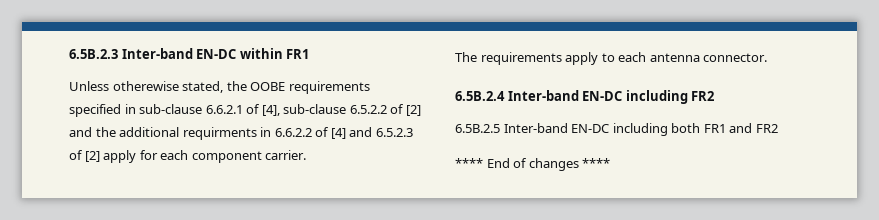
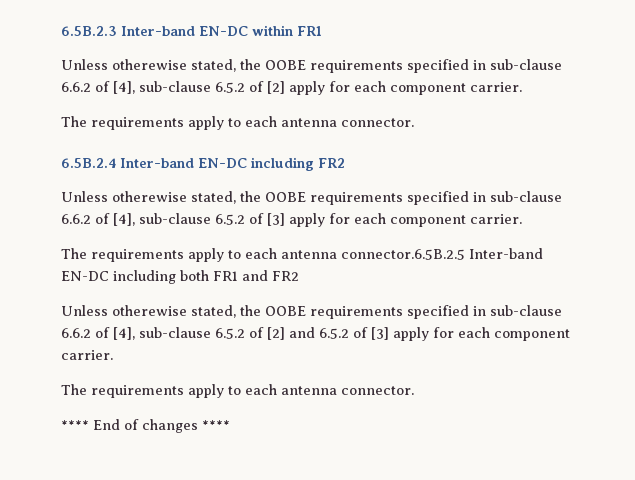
- Unless otherewise stated, the OOBE requirements specified in sub-clause 6.6.2.1 of [4], sub-clause 6.5.2.2 of [2] and the additional requirments in 6.6.2.2 of [4] and 6.5.2.3 of [2] apply for each component carrier.
+ Unless otherewise stated, the OOBE requirements specified in sub-clause 6.6.2 of [4], sub-clause 6.5.2 of [2] apply for each component carrier.
- 6.5B.2.5 Inter-band EN-DC including both FR1 and FR2
+ Unless otherewise stated, the OOBE requirements specified in sub-clause 6.6.2 of [4], sub-clause 6.5.2 of [3] apply for each component carrier.
+ The requirements apply to each antenna connector.6.5B.2.5 Inter-band EN-DC including both FR1 and FR2
+ Unless otherewise stated, the OOBE requirements specified in sub-clause 6.6.2 of [4], sub-clause 6.5.2 of [2] and 6.5.2 of [3] apply for each component carrier.
+ The requirements apply to each antenna connector.

